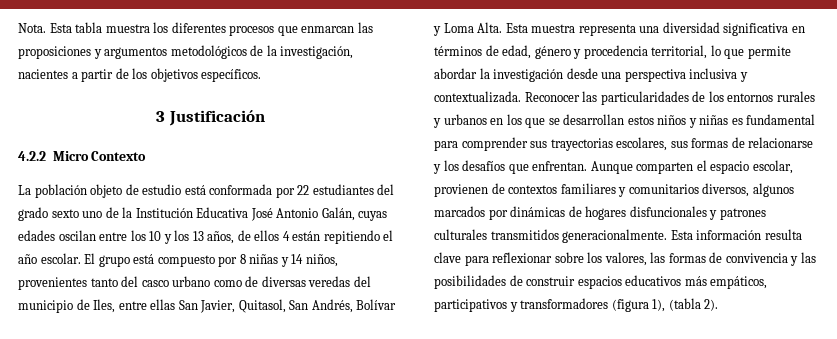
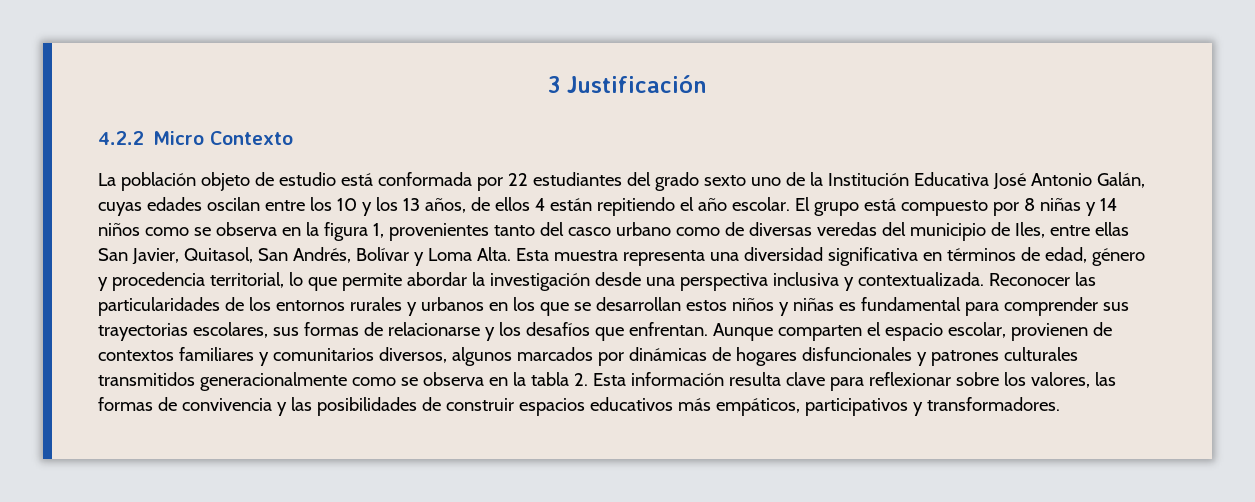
- Nota. Esta tabla muestra los diferentes procesos que enmarcan las proposiciones y argumentos metodológicos de la investigación, nacientes a partir de los objetivos específicos.
- El grupo está compuesto por 8 niñas y 14 niños, provenientes tanto del casco urbano como de diversas veredas del municipio de Iles, entre ellas San Javier, Quitasol, San Andrés, Bolívar y Loma Alta.
+ El grupo está compuesto por 8 niñas y 14 niños como se observa en la figura 1, provenientes tanto del casco urbano como de diversas veredas del municipio de Iles, entre ellas San Javier, Quitasol, San Andrés, Bolívar y Loma Alta.
- Aunque comparten el espacio escolar, provienen de contextos familiares y comunitarios diversos, algunos marcados por dinámicas de hogares disfuncionales y patrones culturales transmitidos generacionalmente. Esta información resulta clave para reflexionar sobre los valores, las formas de convivencia y las posibilidades de construir espacios educativos más empáticos, participativos y transformadores (figura 1), (tabla 2).
+ Aunque comparten el espacio escolar, provienen de contextos familiares y comunitarios diversos, algunos marcados por dinámicas de hogares disfuncionales y patrones culturales transmitidos generacionalmente como se observa en la tabla 2. Esta información resulta clave para reflexionar sobre los valores, las formas de convivencia y las posibilidades de construir espacios educativos más empáticos, participativos y transformadores.

